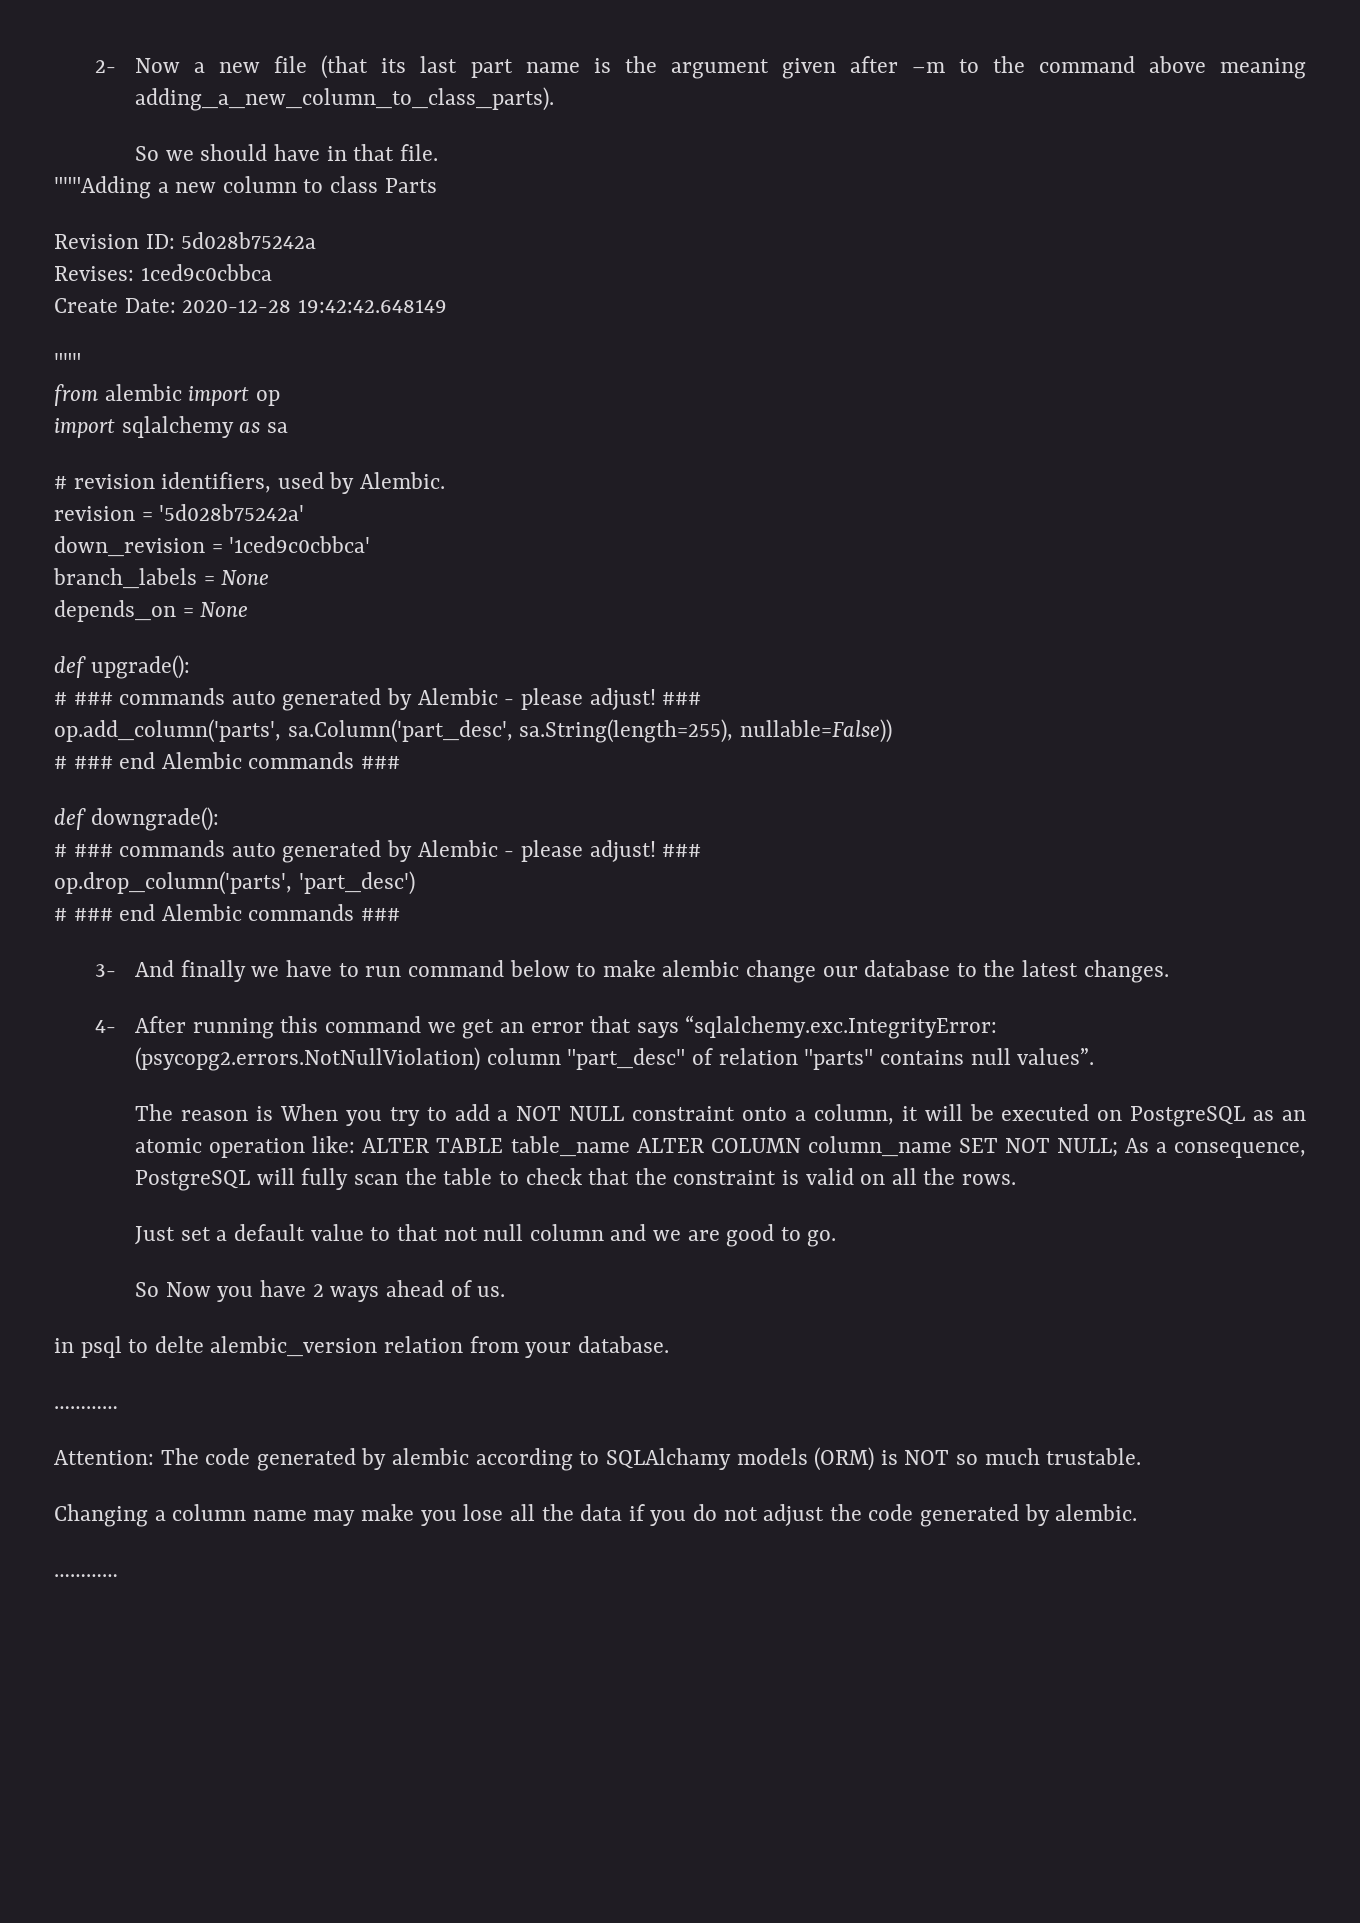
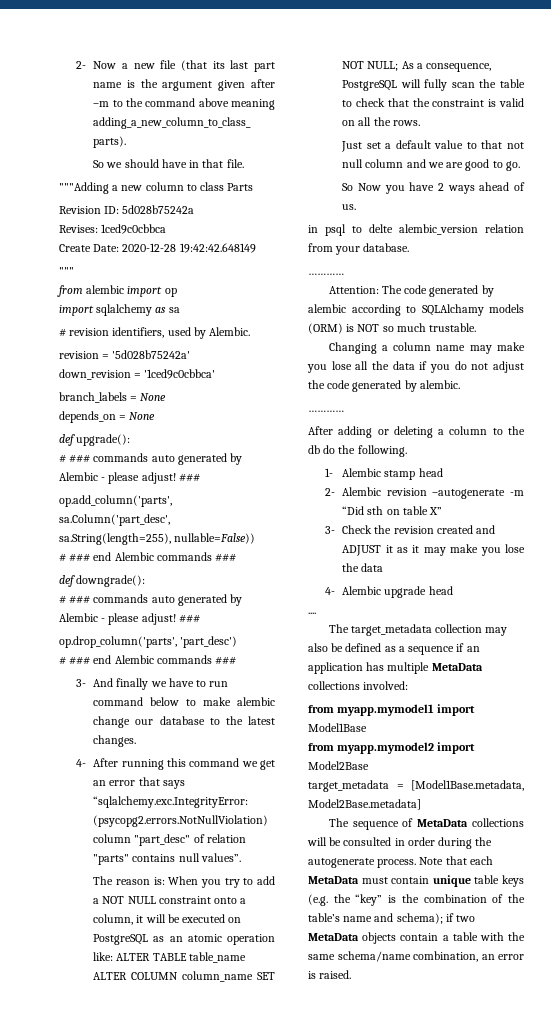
- The reason is When you try to add a NOT NULL constraint onto a column, it will be executed on PostgreSQL as an atomic operation like: ALTER TABLE table_name ALTER COLUMN column_name SET NOT NULL; As a consequence, PostgreSQL will fully scan the table to check that the constraint is valid on all the rows.
+ The reason is: When you try to add a NOT NULL constraint onto a column, it will be executed on PostgreSQL as an atomic operation like: ALTER TABLE table_name ALTER COLUMN column_name SET NOT NULL; As a consequence, PostgreSQL will fully scan the table to check that the constraint is valid on all the rows.
+ After adding or deleting a column to the db do the following.
+ 1- Alembic stamp head
+ 2- Alembic revision –autogenerate -m “Did sth on table X”
+ 3- Check the revision created and ADJUST it as it may make you lose the data
+ 4- Alembic upgrade head
+ ....
+ The target_metadata collection may also be defined as a sequence if an application has multiple MetaData collections involved:
+ from myapp.mymodel1 import Model1Base
+ from myapp.mymodel2 import Model2Base
+ target_metadata = [Model1Base.metadata, Model2Base.metadata]
+ The sequence of MetaData collections will be consulted in order during the autogenerate process. Note that each MetaData must contain unique table keys (e.g. the “key” is the combination of the table’s name and schema); if two MetaData objects contain a table with the same schema/name combination, an error is raised.

